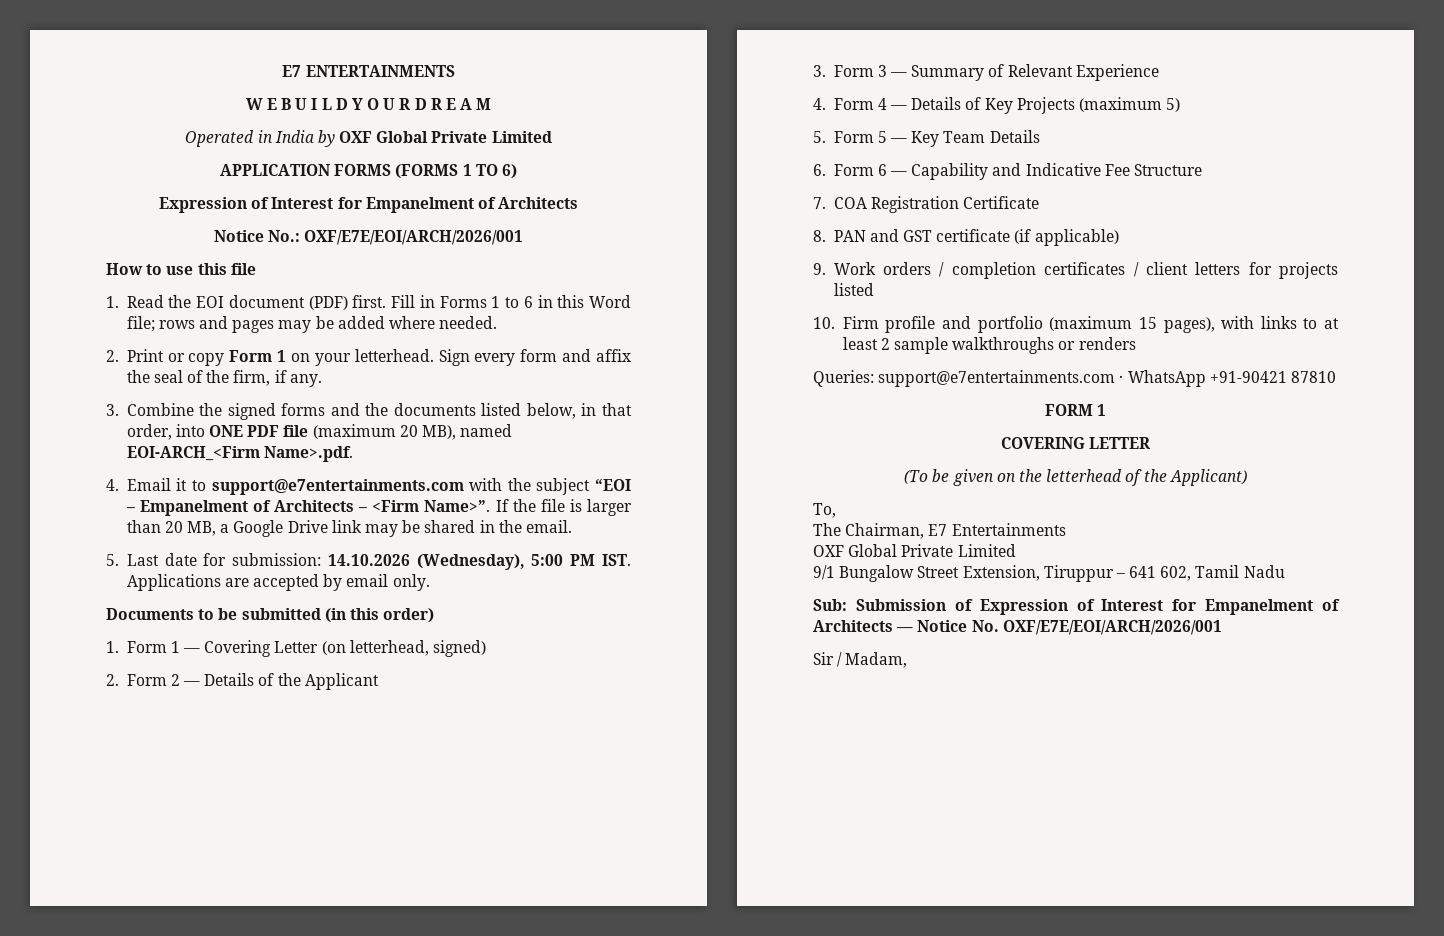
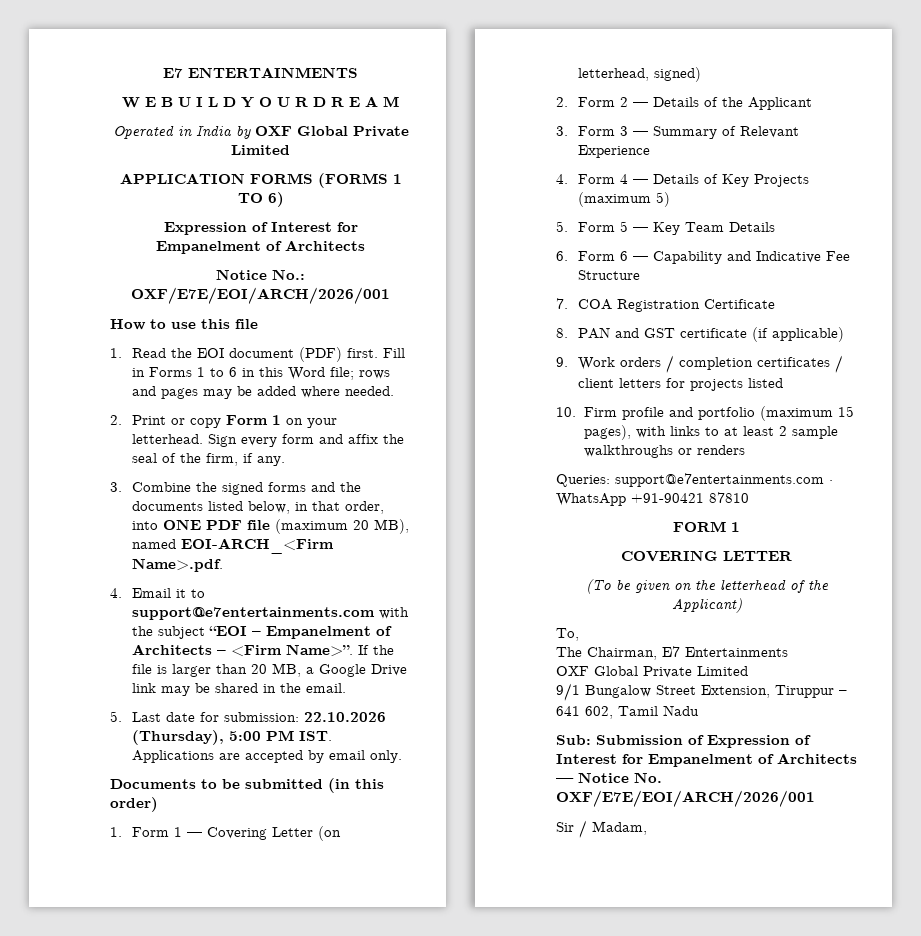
- 5. Last date for submission: 14.10.2026 (Wednesday), 5:00 PM IST. Applications are accepted by email only.
+ 5. Last date for submission: 22.10.2026 (Thursday), 5:00 PM IST. Applications are accepted by email only.

